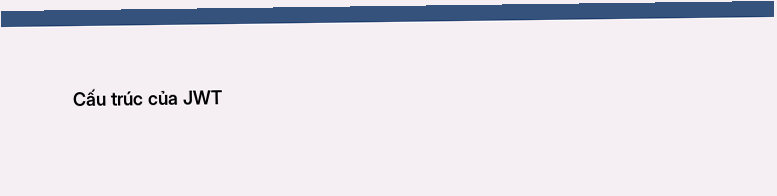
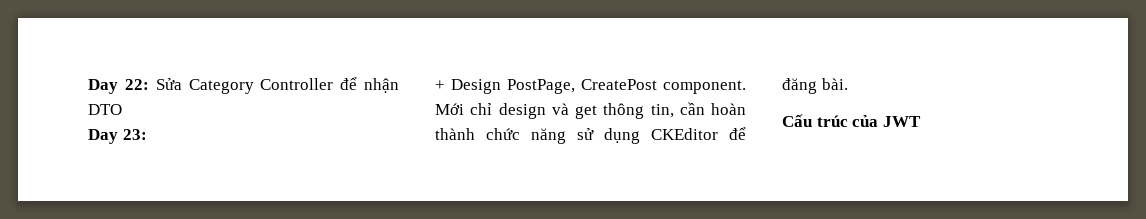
+ Day 22: Sửa Category Controller để nhận DTO
+ Day 23:
+ + Design PostPage, CreatePost component. Mới chỉ design và get thông tin, cần hoàn thành chức năng sử dụng CKEditor để đăng bài.

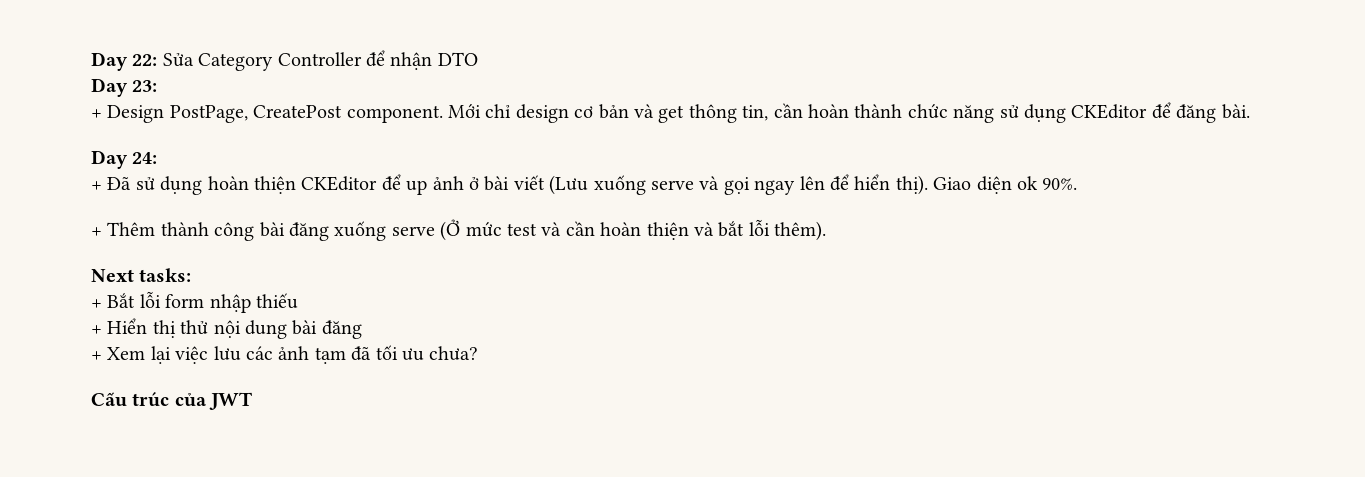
- Mới chỉ design và get thông tin, cần hoàn thành chức năng sử dụng CKEditor để đăng bài.
+ Mới chỉ design cơ bản và get thông tin, cần hoàn thành chức năng sử dụng CKEditor để đăng bài.
+ Day 24:
+ + Đã sử dụng hoàn thiện CKEditor để up ảnh ở bài viết (Lưu xuống serve và gọi ngay lên để hiển thị). Giao diện ok 90%.
+ + Thêm thành công bài đăng xuống serve (Ở mức test và cần hoàn thiện và bắt lỗi thêm).
+ Next tasks:
+ + Bắt lỗi form nhập thiếu
+ + Hiển thị thử nội dung bài đăng
+ + Xem lại việc lưu các ảnh tạm đã tối ưu chưa?

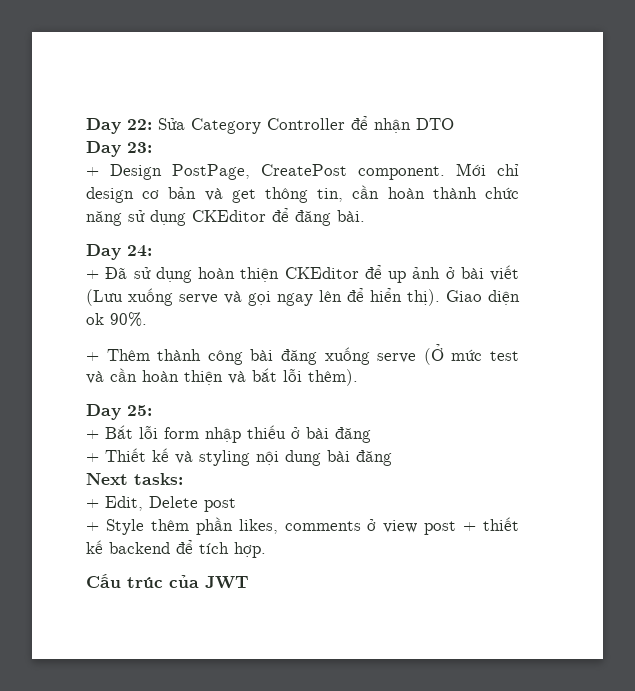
- Next tasks:
+ Day 25:
- + Bắt lỗi form nhập thiếu
- + Hiển thị thử nội dung bài đăng
+ + Bắt lỗi form nhập thiếu ở bài đăng
+ + Thiết kế và styling nội dung bài đăng
- + Xem lại việc lưu các ảnh tạm đã tối ưu chưa?
+ Next tasks:
+ + Edit, Delete post
+ + Style thêm phần likes, comments ở view post + thiết kế backend để tích hợp.

